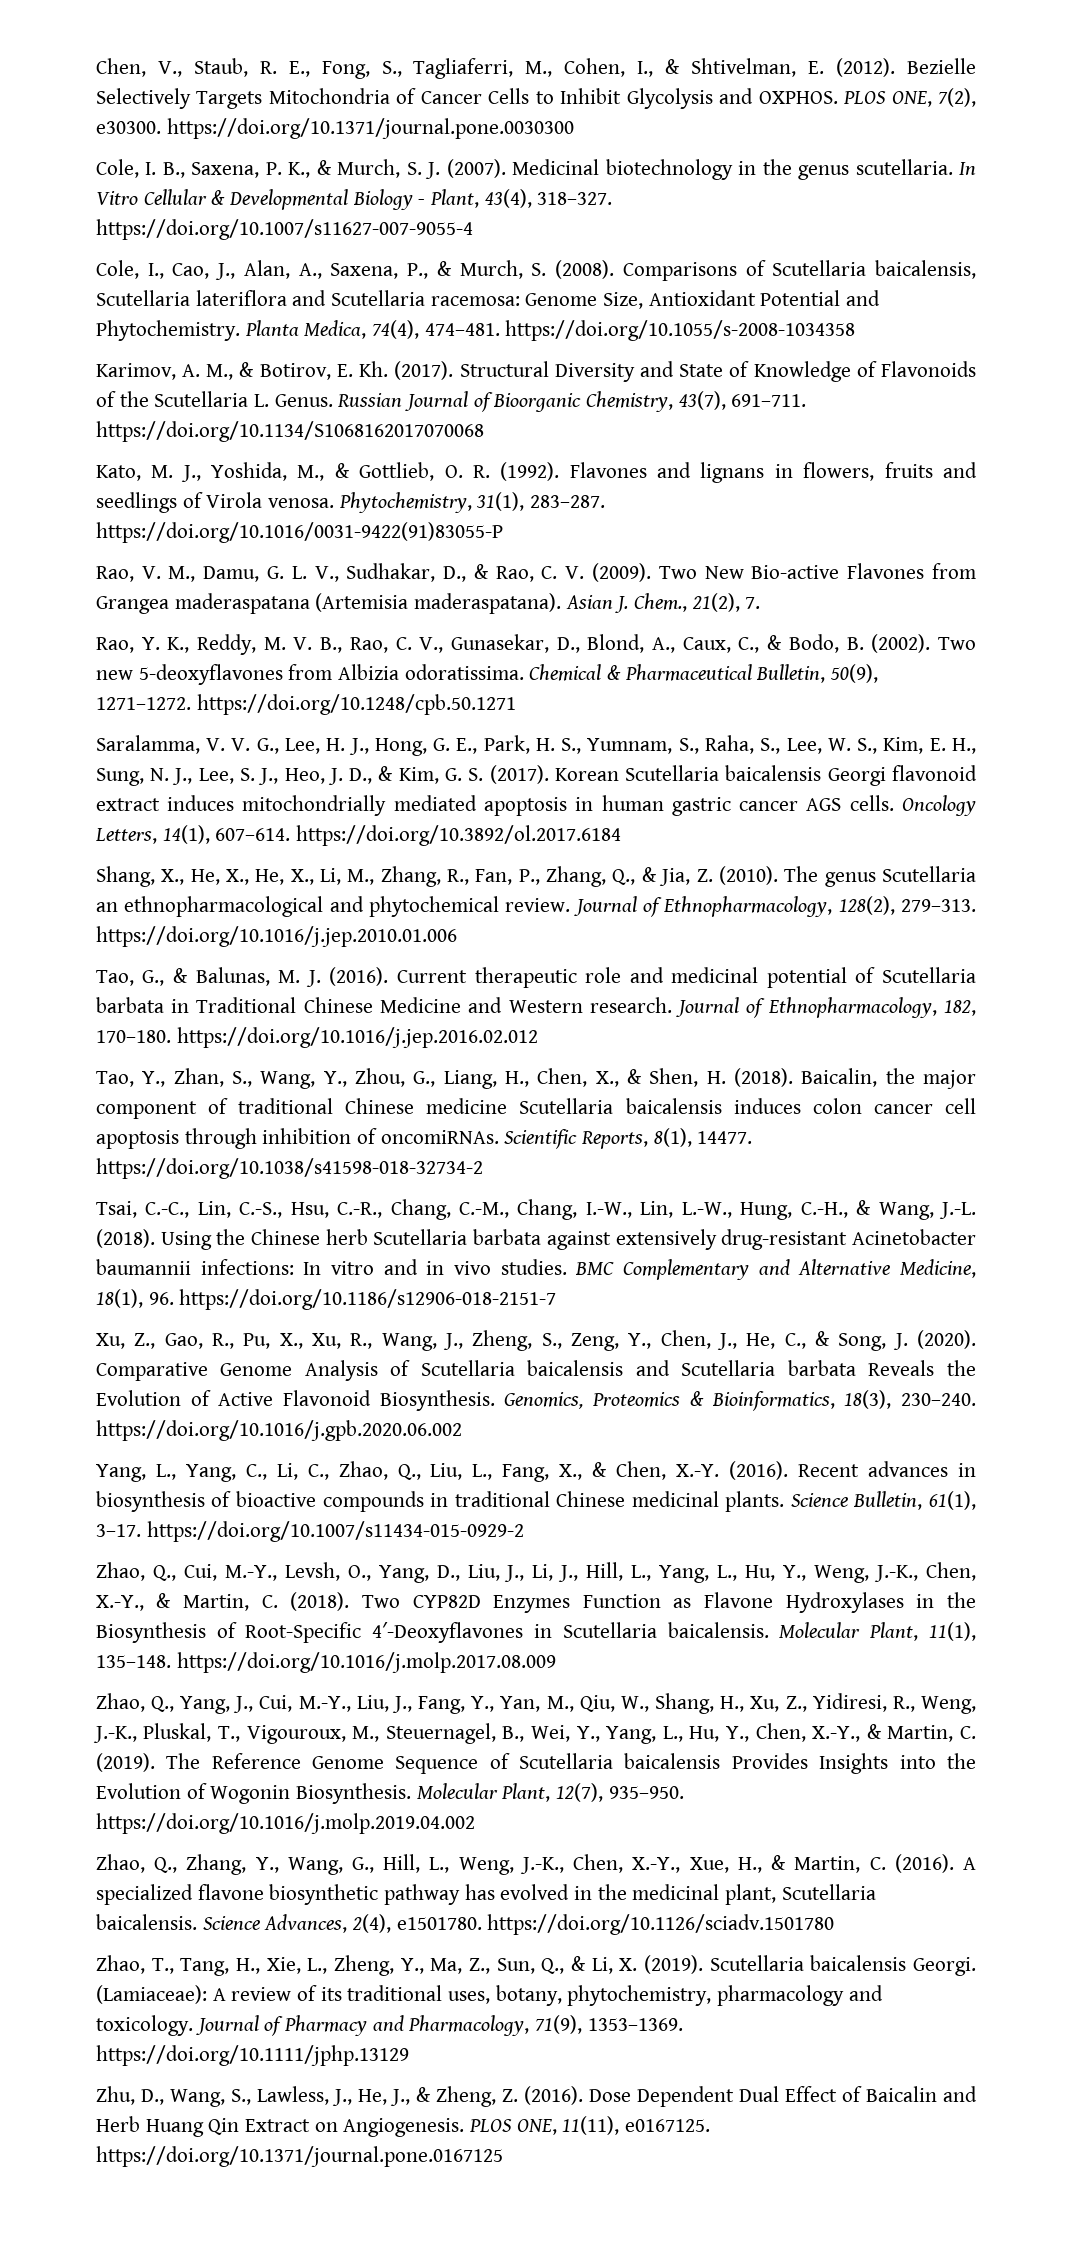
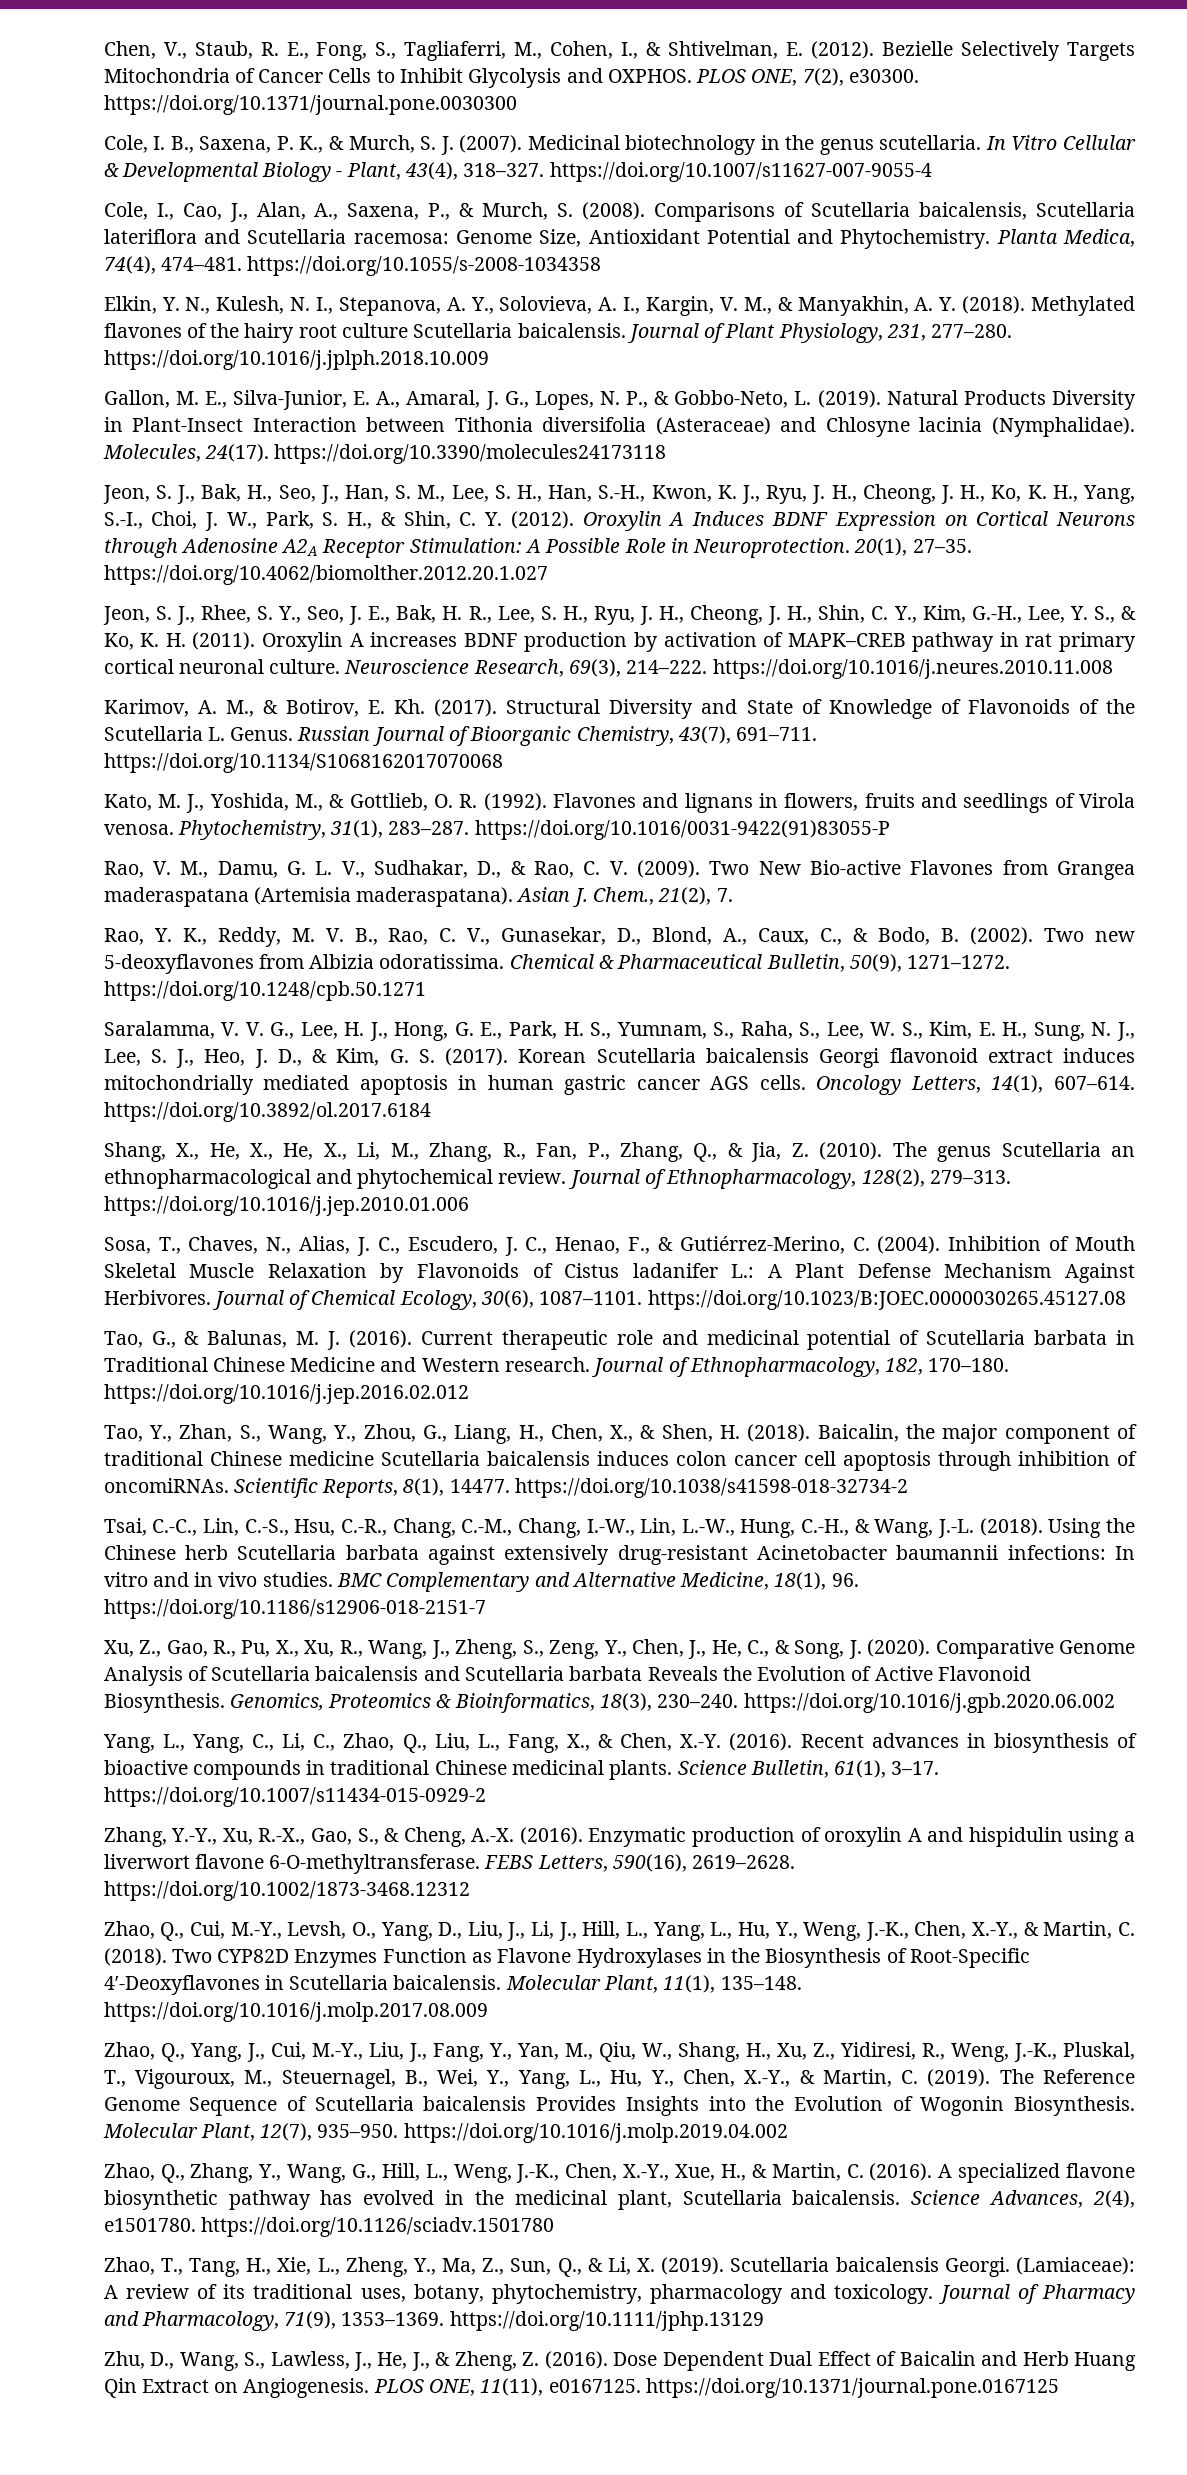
+ Elkin, Y. N., Kulesh, N. I., Stepanova, A. Y., Solovieva, A. I., Kargin, V. M., & Manyakhin, A. Y. (2018). Methylated flavones of the hairy root culture Scutellaria baicalensis. Journal of Plant Physiology, 231, 277–280. https://doi.org/10.1016/j.jplph.2018.10.009
+ Gallon, M. E., Silva-Junior, E. A., Amaral, J. G., Lopes, N. P., & Gobbo-Neto, L. (2019). Natural Products Diversity in Plant-Insect Interaction between Tithonia diversifolia (Asteraceae) and Chlosyne lacinia (Nymphalidae). Molecules, 24(17). https://doi.org/10.3390/molecules24173118
+ Jeon, S. J., Bak, H., Seo, J., Han, S. M., Lee, S. H., Han, S.-H., Kwon, K. J., Ryu, J. H., Cheong, J. H., Ko, K. H., Yang, S.-I., Choi, J. W., Park, S. H., & Shin, C. Y. (2012). Oroxylin A Induces BDNF Expression on Cortical Neurons through Adenosine A2A Receptor Stimulation: A Possible Role in Neuroprotection. 20(1), 27–35. https://doi.org/10.4062/biomolther.2012.20.1.027
+ Jeon, S. J., Rhee, S. Y., Seo, J. E., Bak, H. R., Lee, S. H., Ryu, J. H., Cheong, J. H., Shin, C. Y., Kim, G.-H., Lee, Y. S., & Ko, K. H. (2011). Oroxylin A increases BDNF production by activation of MAPK–CREB pathway in rat primary cortical neuronal culture. Neuroscience Research, 69(3), 214–222. https://doi.org/10.1016/j.neures.2010.11.008
+ Sosa, T., Chaves, N., Alias, J. C., Escudero, J. C., Henao, F., & Gutiérrez-Merino, C. (2004). Inhibition of Mouth Skeletal Muscle Relaxation by Flavonoids of Cistus ladanifer L.: A Plant Defense Mechanism Against Herbivores. Journal of Chemical Ecology, 30(6), 1087–1101. https://doi.org/10.1023/B:JOEC.0000030265.45127.08
+ Zhang, Y.-Y., Xu, R.-X., Gao, S., & Cheng, A.-X. (2016). Enzymatic production of oroxylin A and hispidulin using a liverwort flavone 6-O-methyltransferase. FEBS Letters, 590(16), 2619–2628. https://doi.org/10.1002/1873-3468.12312

